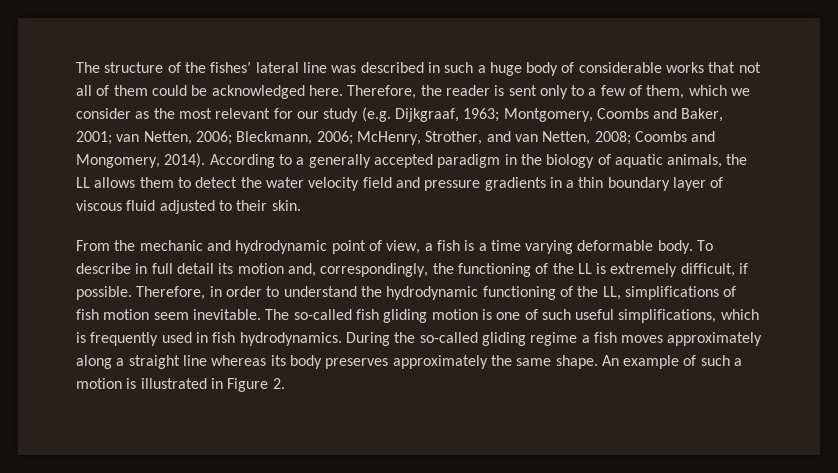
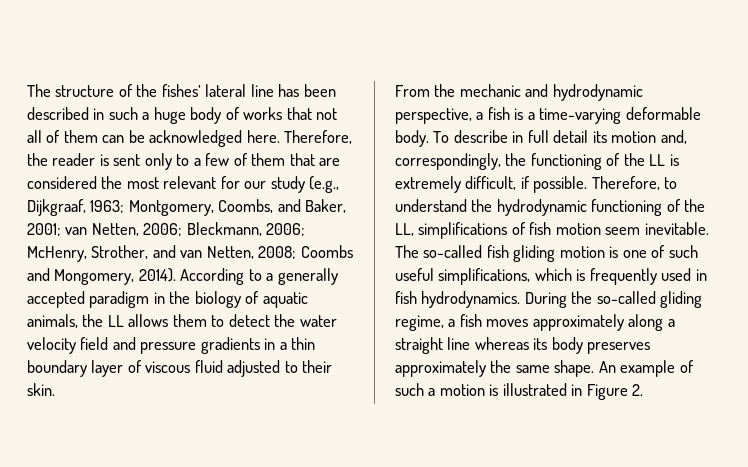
- The structure of the fishes’ lateral line was described in such a huge body of considerable works that not all of them could be acknowledged here.
+ The structure of the fishes’ lateral line has been described in such a huge body of works that not all of them can be acknowledged here.
- Therefore, the reader is sent only to a few of them, which we consider as the most relevant for our study (e.g. Dijkgraaf, 1963; Montgomery, Coombs and Baker, 2001; van Netten, 2006; Bleckmann, 2006; McHenry, Strother, and van Netten, 2008; Coombs and Mongomery, 2014).
+ Therefore, the reader is sent only to a few of them that are considered the most relevant for our study (e.g., Dijkgraaf, 1963; Montgomery, Coombs, and Baker, 2001; van Netten, 2006; Bleckmann, 2006; McHenry, Strother, and van Netten, 2008; Coombs and Mongomery, 2014).
- From the mechanic and hydrodynamic point of view, a fish is a time varying deformable body.
+ From the mechanic and hydrodynamic perspective, a fish is a time-varying deformable body.
- Therefore, in order to understand the hydrodynamic functioning of the LL, simplifications of fish motion seem inevitable.
+ Therefore, to understand the hydrodynamic functioning of the LL, simplifications of fish motion seem inevitable.
- During the so-called gliding regime a fish moves approximately along a straight line whereas its body preserves approximately the same shape.
+ During the so-called gliding regime, a fish moves approximately along a straight line whereas its body preserves approximately the same shape.

